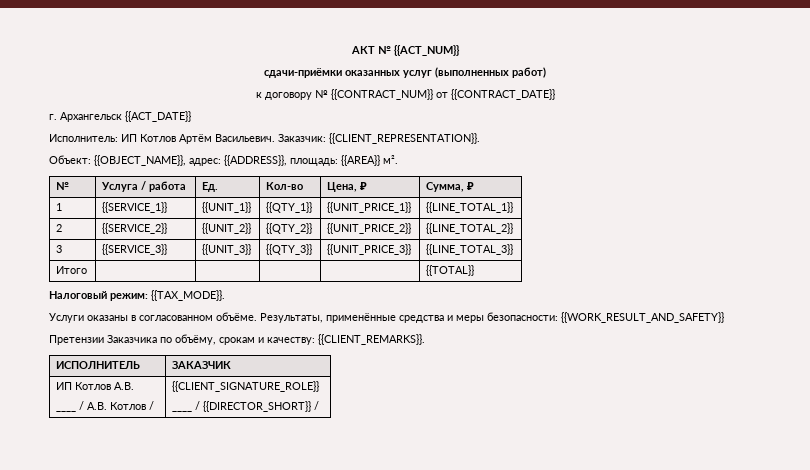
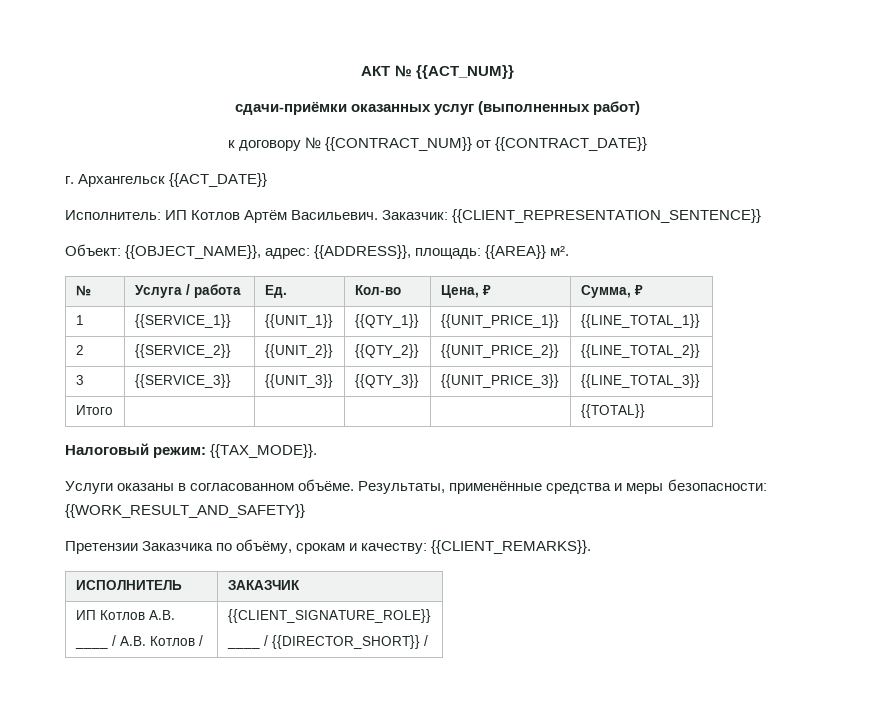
- Заказчик: {{CLIENT_REPRESENTATION}}.
+ Заказчик: {{CLIENT_REPRESENTATION_SENTENCE}}

